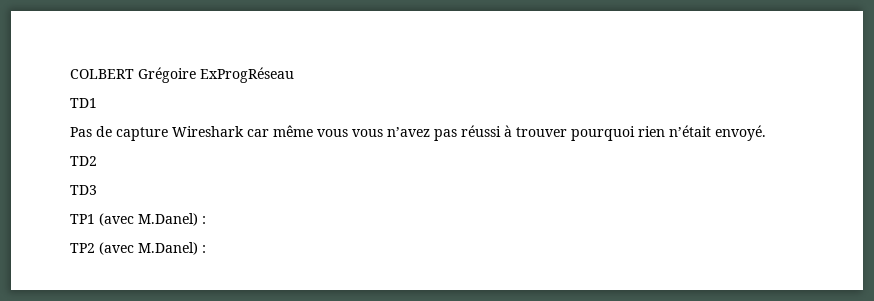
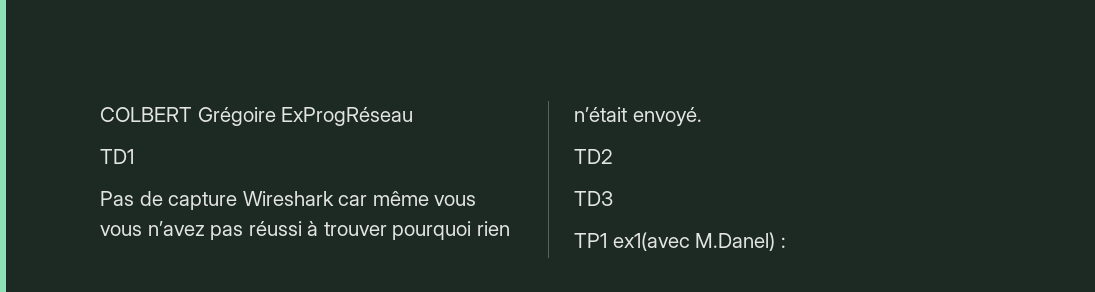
- TP1 (avec M.Danel) :
- TP2 (avec M.Danel) :
+ TP1 ex1(avec M.Danel) :

